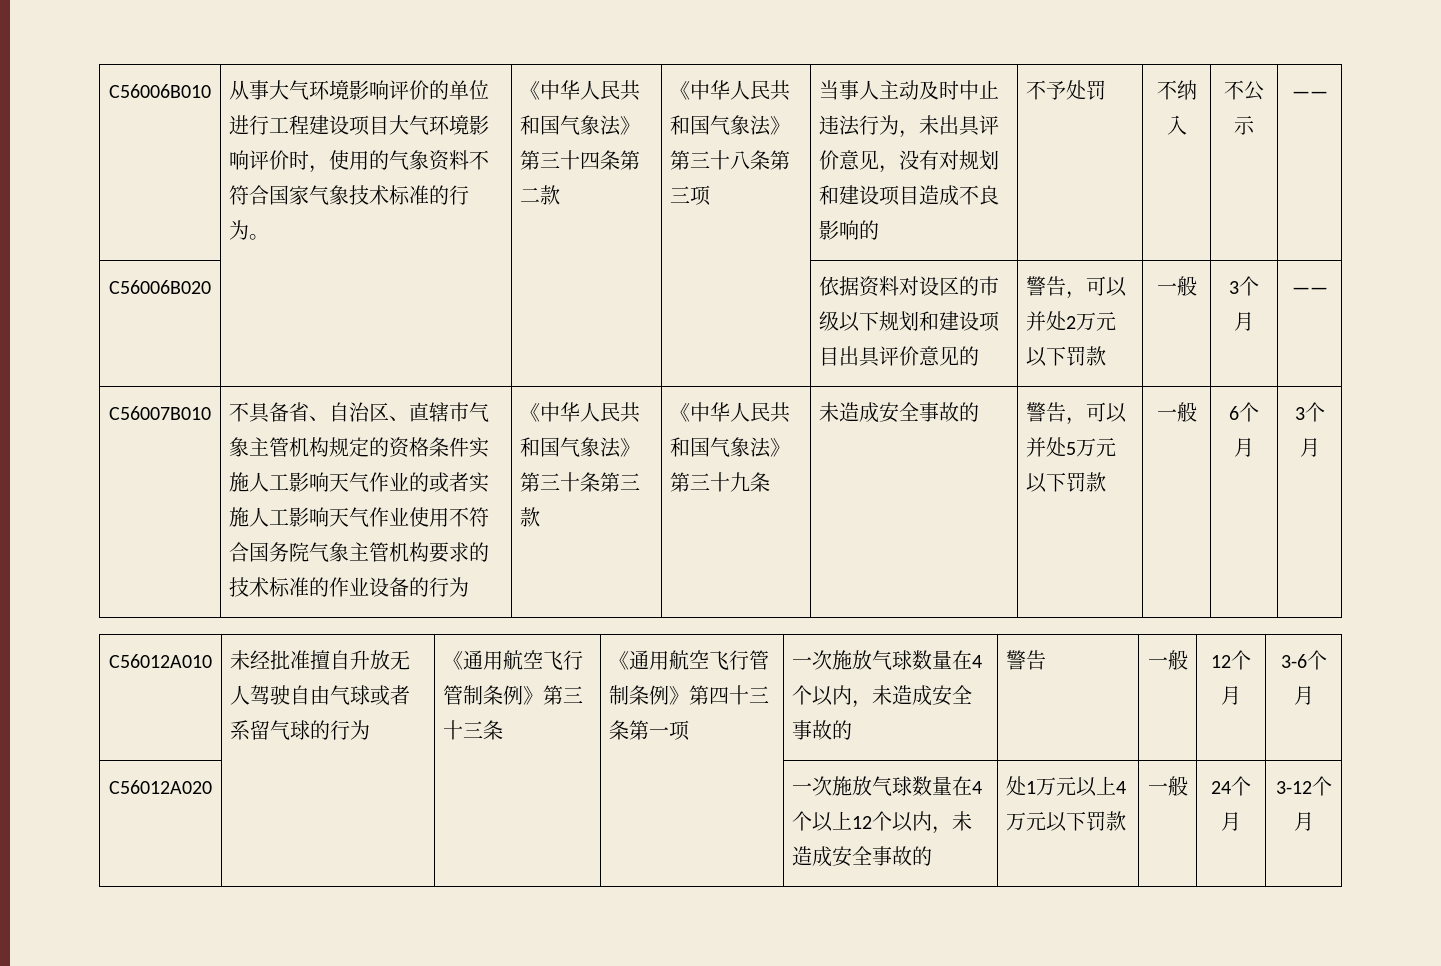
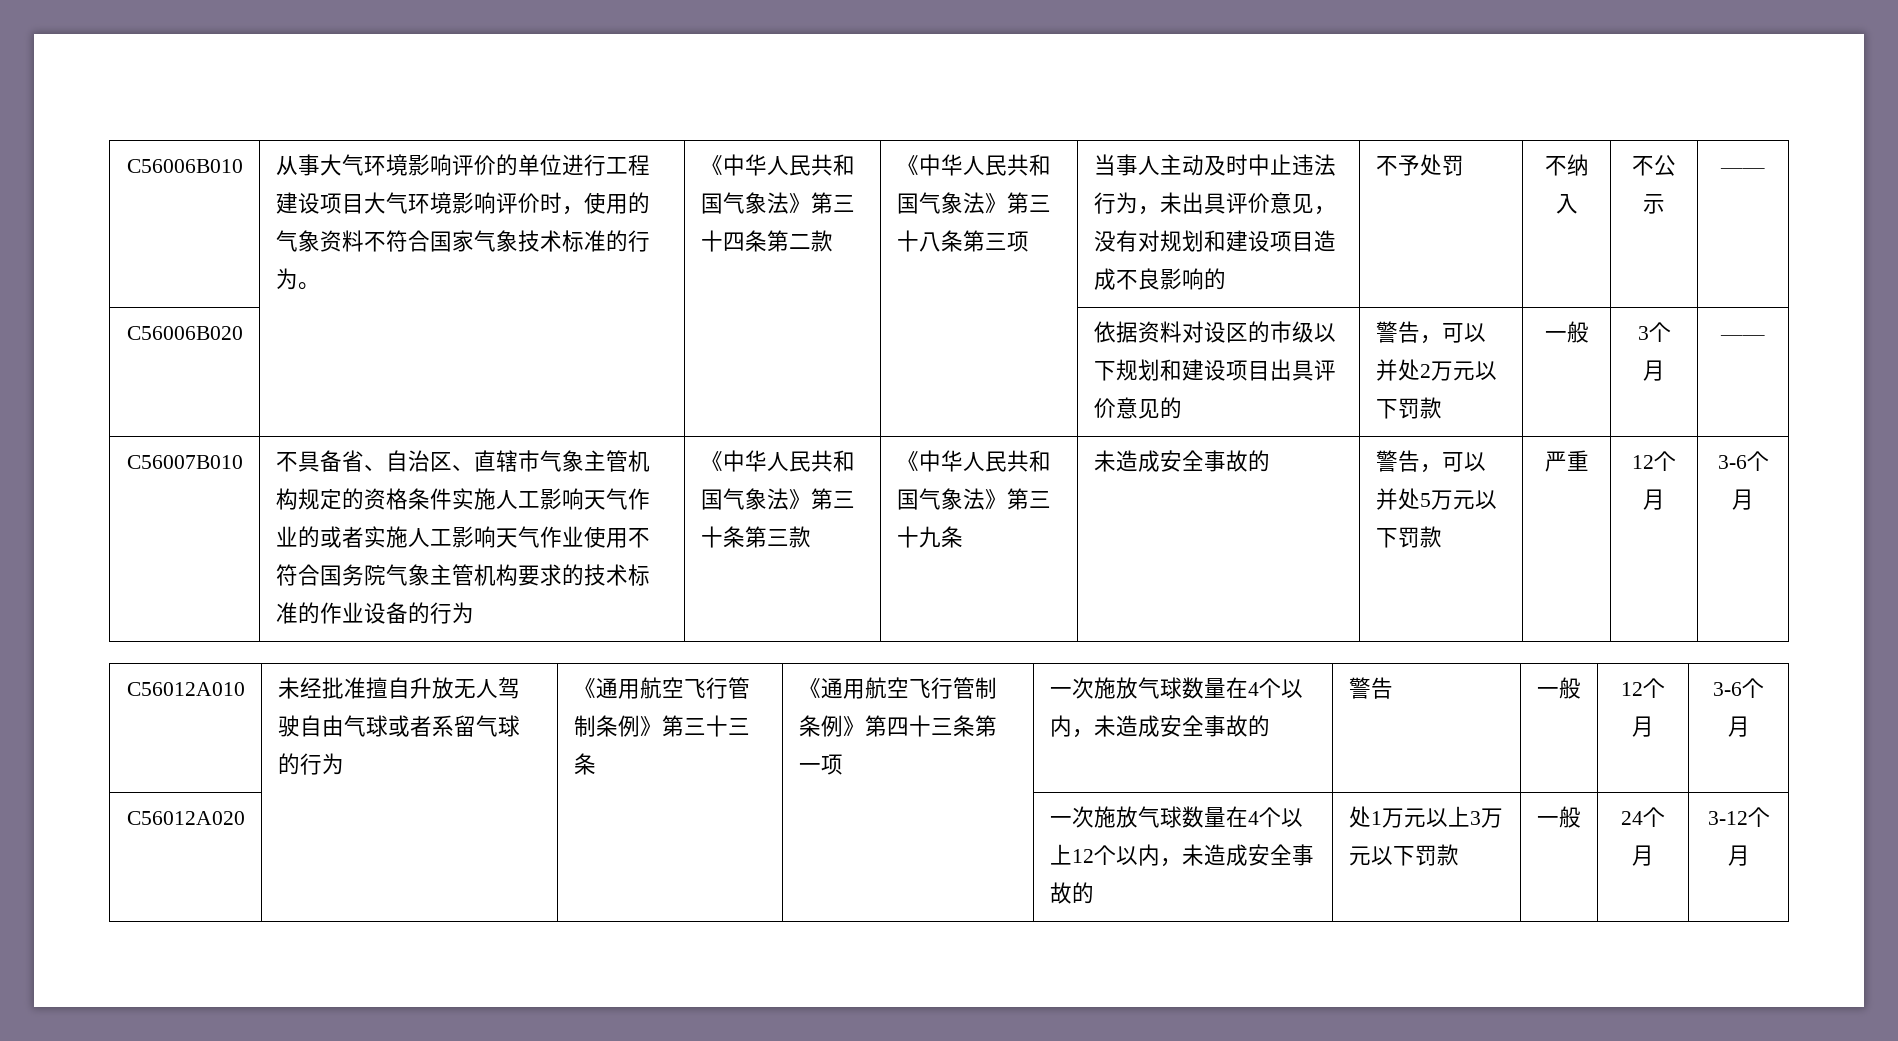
- 一般 | 6个月 | 3个月
+ 严重 | 12个月 | 3-6个月
- C56012A020 | | | | 一次施放气球数量在4个以上12个以内，未造成安全事故的 | 处1万元以上4万元以下罚款 | 一般 | 24个月 | 3-12个月
+ C56012A020 | | | | 一次施放气球数量在4个以上12个以内，未造成安全事故的 | 处1万元以上3万元以下罚款 | 一般 | 24个月 | 3-12个月

